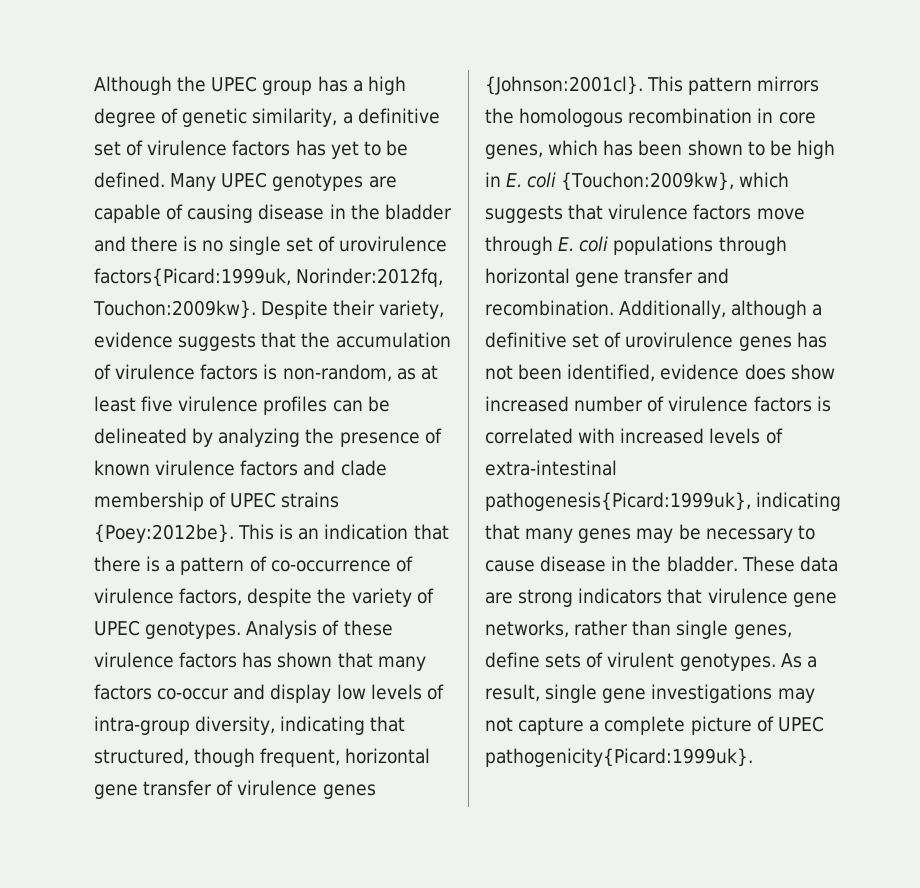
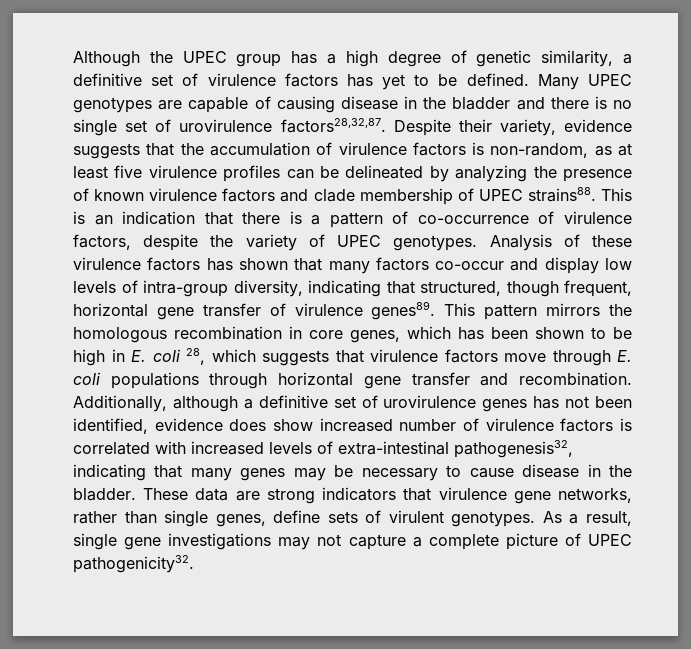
- Many UPEC genotypes are capable of causing disease in the bladder and there is no single set of urovirulence factors{Picard:1999uk, Norinder:2012fq, Touchon:2009kw}.
+ Many UPEC genotypes are capable of causing disease in the bladder and there is no single set of urovirulence factors28,32,87.
- Despite their variety, evidence suggests that the accumulation of virulence factors is non-random, as at least five virulence profiles can be delineated by analyzing the presence of known virulence factors and clade membership of UPEC strains {Poey:2012be}.
+ Despite their variety, evidence suggests that the accumulation of virulence factors is non-random, as at least five virulence profiles can be delineated by analyzing the presence of known virulence factors and clade membership of UPEC strains88.
- Analysis of these virulence factors has shown that many factors co-occur and display low levels of intra-group diversity, indicating that structured, though frequent, horizontal gene transfer of virulence genes {Johnson:2001cl}.
+ Analysis of these virulence factors has shown that many factors co-occur and display low levels of intra-group diversity, indicating that structured, though frequent, horizontal gene transfer of virulence genes89.
- This pattern mirrors the homologous recombination in core genes, which has been shown to be high in E. coli {Touchon:2009kw}, which suggests that virulence factors move through E. coli populations through horizontal gene transfer and recombination.
+ This pattern mirrors the homologous recombination in core genes, which has been shown to be high in E. coli 28, which suggests that virulence factors move through E. coli populations through horizontal gene transfer and recombination.
- Additionally, although a definitive set of urovirulence genes has not been identified, evidence does show increased number of virulence factors is correlated with increased levels of extra-intestinal pathogenesis{Picard:1999uk}, indicating that many genes may be necessary to cause disease in the bladder.
+ Additionally, although a definitive set of urovirulence genes has not been identified, evidence does show increased number of virulence factors is correlated with increased levels of extra-intestinal pathogenesis32, indicating that many genes may be necessary to cause disease in the bladder.
- As a result, single gene investigations may not capture a complete picture of UPEC pathogenicity{Picard:1999uk}.
+ As a result, single gene investigations may not capture a complete picture of UPEC pathogenicity32.

